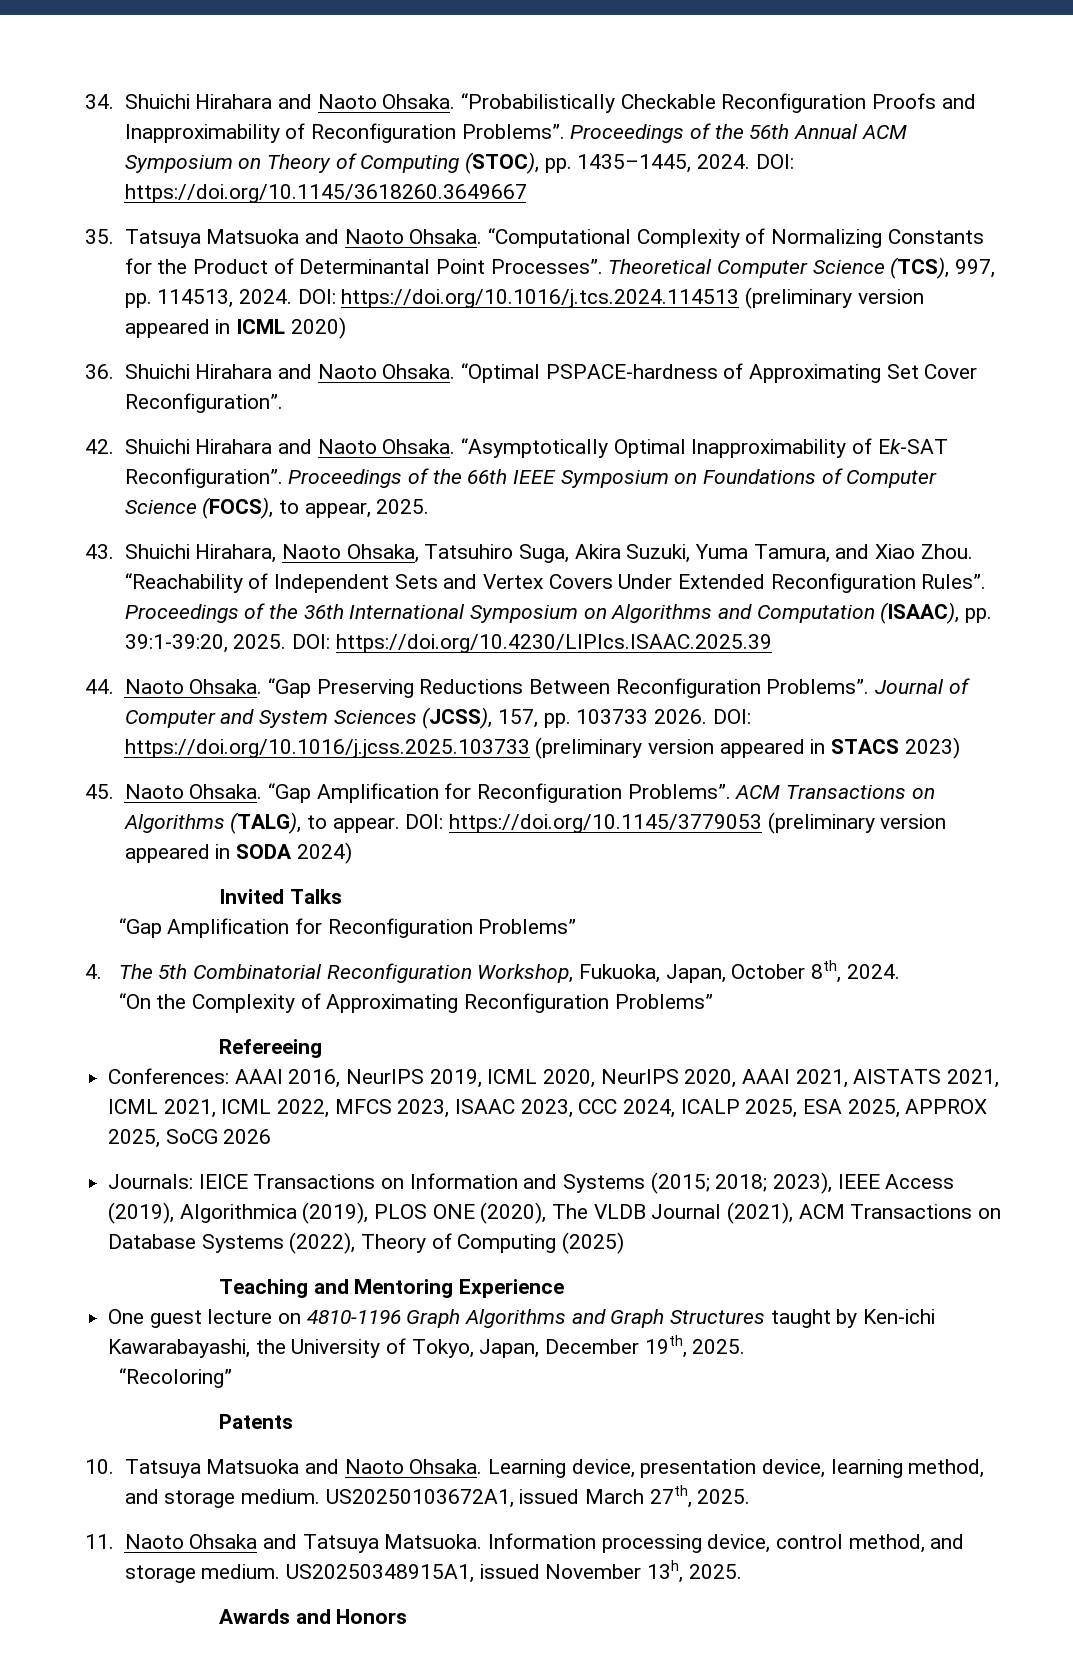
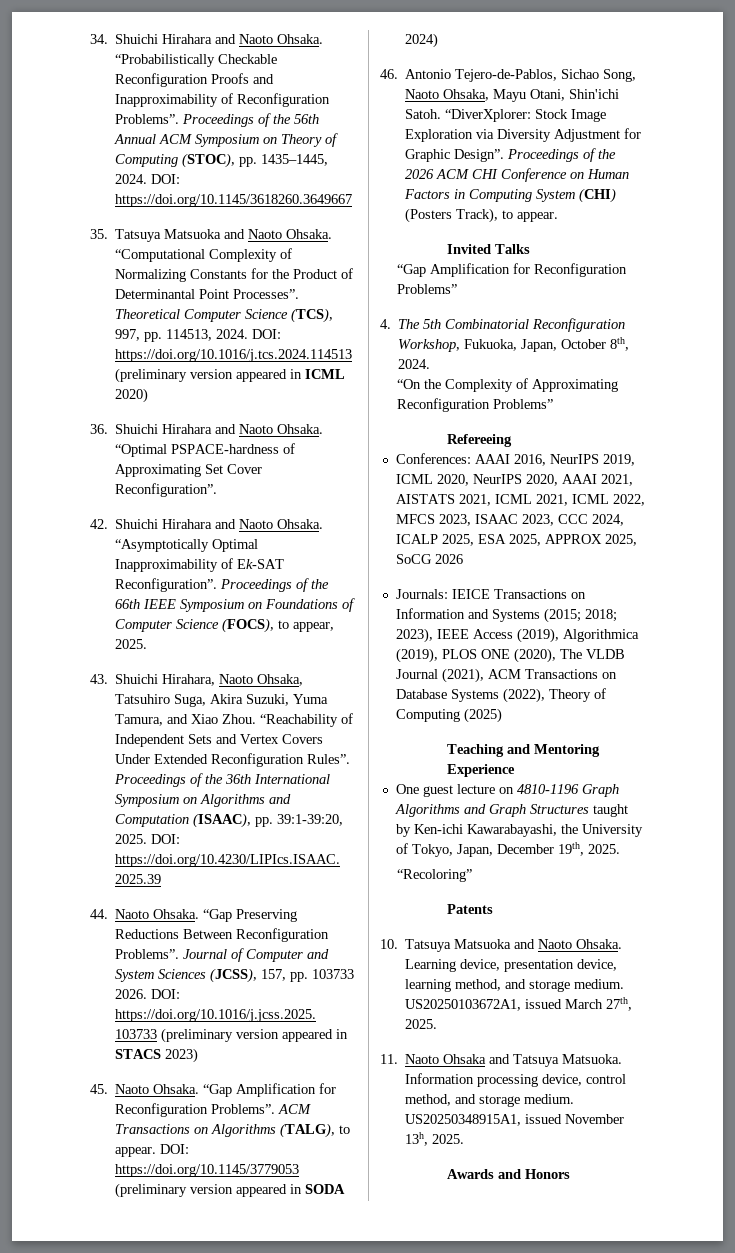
+ 46. Antonio Tejero-de-Pablos, Sichao Song, Naoto Ohsaka, Mayu Otani, Shin'ichi Satoh. “DiverXplorer: Stock Image Exploration via Diversity Adjustment for Graphic Design”. Proceedings of the 2026 ACM CHI Conference on Human Factors in Computing System (CHI) (Posters Track), to appear.

